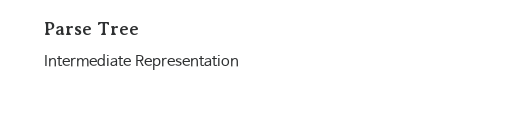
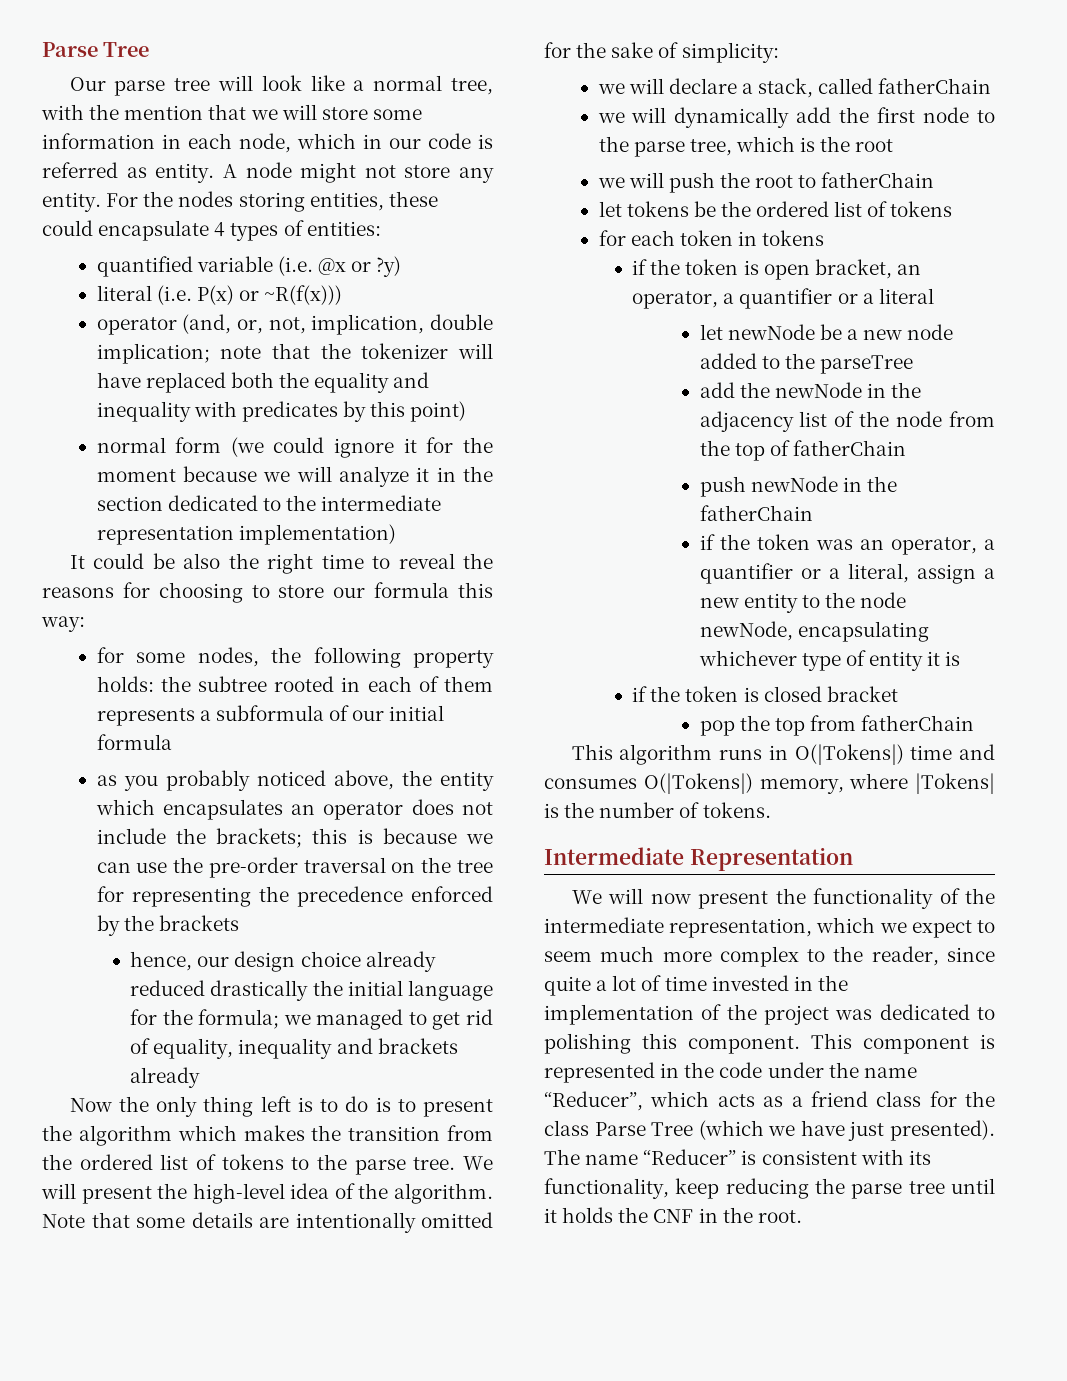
+ Our parse tree will look like a normal tree, with the mention that we will store some information in each node, which in our code is referred as entity. A node might not store any entity. For the nodes storing entities, these could encapsulate 4 types of entities:
+ quantified variable (i.e. @x or ?y)
+ literal (i.e. P(x) or ~R(f(x)))
+ operator (and, or, not, implication, double implication; note that the tokenizer will have replaced both the equality and inequality with predicates by this point)
+ normal form (we could ignore it for the moment because we will analyze it in the section dedicated to the intermediate representation implementation)
+ It could be also the right time to reveal the reasons for choosing to store our formula this way:
+ for some nodes, the following property holds: the subtree rooted in each of them represents a subformula of our initial formula
+ as you probably noticed above, the entity which encapsulates an operator does not include the brackets; this is because we can use the pre-order traversal on the tree for representing the precedence enforced by the brackets
+ hence, our design choice already reduced drastically the initial language for the formula; we managed to get rid of equality, inequality and brackets already
+ Now the only thing left is to do is to present the algorithm which makes the transition from the ordered list of tokens to the parse tree. We will present the high-level idea of the algorithm. Note that some details are intentionally omitted for the sake of simplicity:
+ we will declare a stack, called fatherChain
+ we will dynamically add the first node to the parse tree, which is the root
+ we will push the root to fatherChain
+ let tokens be the ordered list of tokens
+ for each token in tokens
+ if the token is open bracket, an operator, a quantifier or a literal
+ let newNode be a new node added to the parseTree
+ add the newNode in the adjacency list of the node from the top of fatherChain
+ push newNode in the fatherChain
+ if the token was an operator, a quantifier or a literal, assign a new entity to the node newNode, encapsulating whichever type of entity it is
+ if the token is closed bracket
+ pop the top from fatherChain
+ This algorithm runs in O(|Tokens|) time and consumes O(|Tokens|) memory, where |Tokens| is the number of tokens.
  Intermediate Representation
+ We will now present the functionality of the intermediate representation, which we expect to seem much more complex to the reader, since quite a lot of time invested in the implementation of the project was dedicated to polishing this component. This component is represented in the code under the name “Reducer”, which acts as a friend class for the class Parse Tree (which we have just presented). The name “Reducer” is consistent with its functionality, keep reducing the parse tree until it holds the CNF in the root.

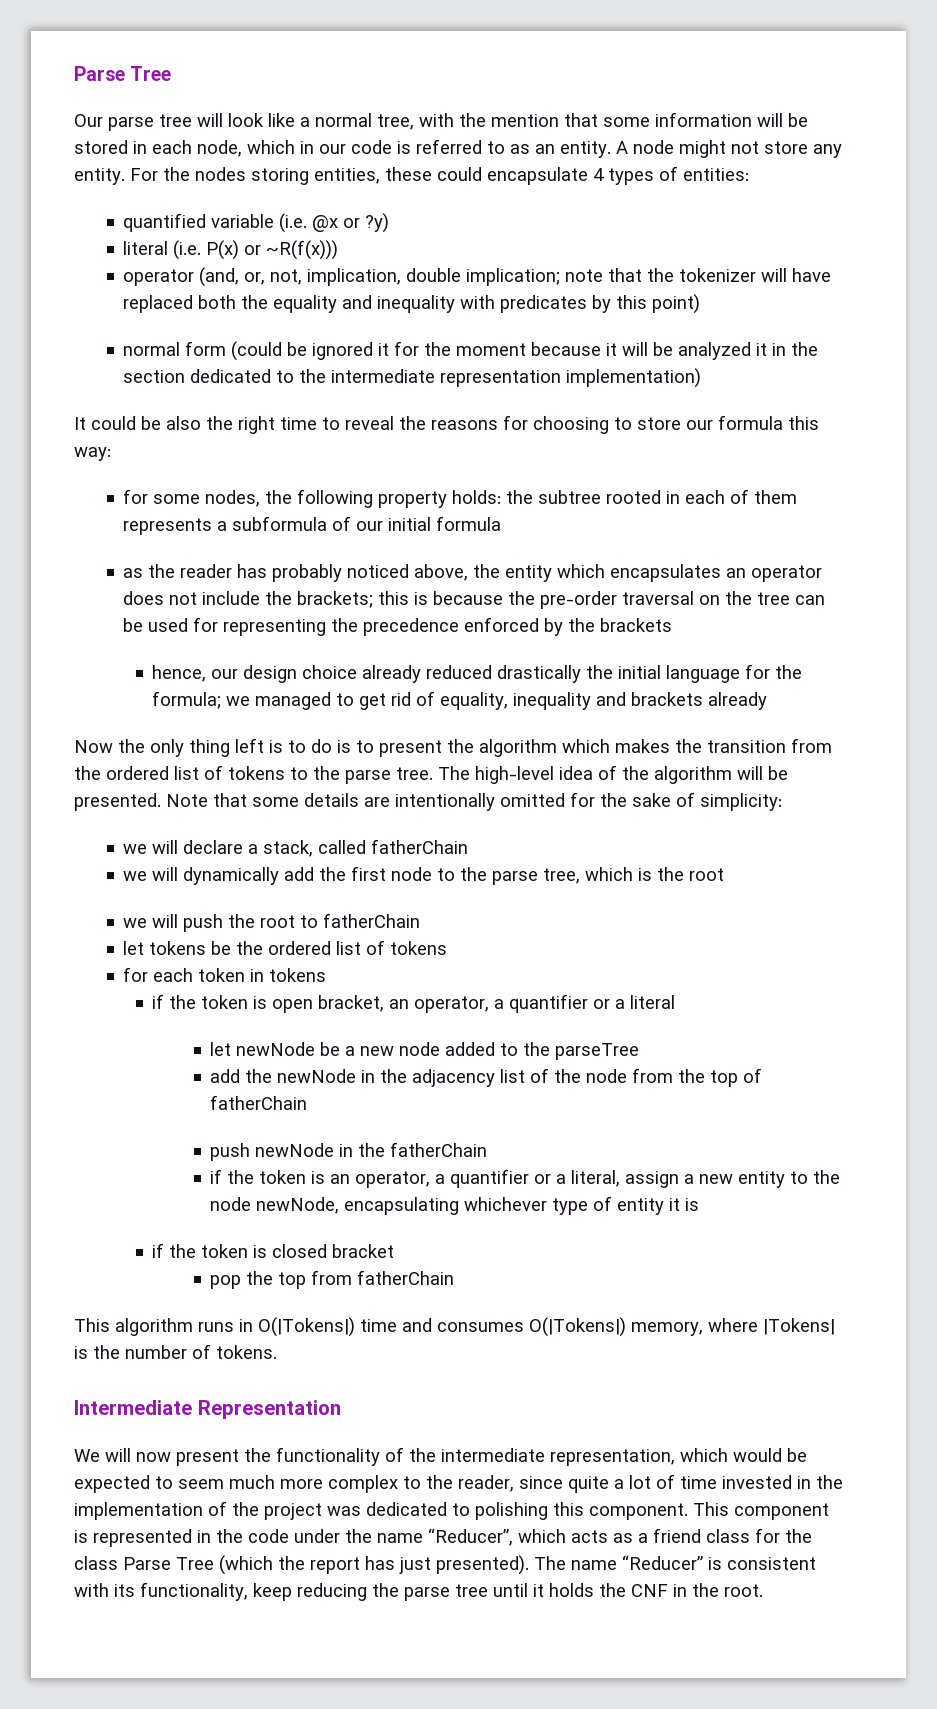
- Our parse tree will look like a normal tree, with the mention that we will store some information in each node, which in our code is referred as entity.
+ Our parse tree will look like a normal tree, with the mention that some information will be stored in each node, which in our code is referred to as an entity.
- normal form (we could ignore it for the moment because we will analyze it in the section dedicated to the intermediate representation implementation)
+ normal form (could be ignored it for the moment because it will be analyzed it in the section dedicated to the intermediate representation implementation)
- as you probably noticed above, the entity which encapsulates an operator does not include the brackets; this is because we can use the pre-order traversal on the tree for representing the precedence enforced by the brackets
+ as the reader has probably noticed above, the entity which encapsulates an operator does not include the brackets; this is because the pre-order traversal on the tree can be used for representing the precedence enforced by the brackets
- We will present the high-level idea of the algorithm.
+ The high-level idea of the algorithm will be presented.
- if the token was an operator, a quantifier or a literal, assign a new entity to the node newNode, encapsulating whichever type of entity it is
+ if the token is an operator, a quantifier or a literal, assign a new entity to the node newNode, encapsulating whichever type of entity it is
- We will now present the functionality of the intermediate representation, which we expect to seem much more complex to the reader, since quite a lot of time invested in the implementation of the project was dedicated to polishing this component.
+ We will now present the functionality of the intermediate representation, which would be expected to seem much more complex to the reader, since quite a lot of time invested in the implementation of the project was dedicated to polishing this component.
- This component is represented in the code under the name “Reducer”, which acts as a friend class for the class Parse Tree (which we have just presented).
+ This component is represented in the code under the name “Reducer”, which acts as a friend class for the class Parse Tree (which the report has just presented).

